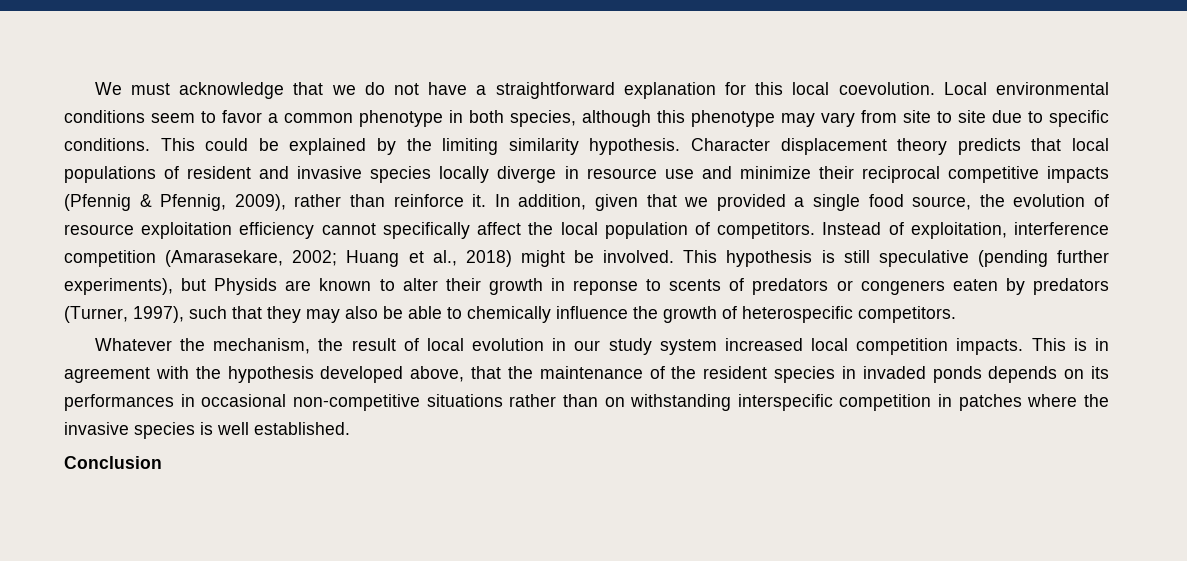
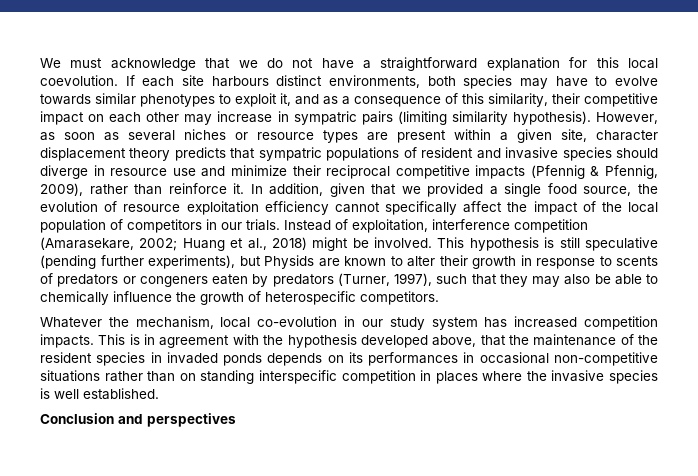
- Local environmental conditions seem to favor a common phenotype in both species, although this phenotype may vary from site to site due to specific conditions. This could be explained by the limiting similarity hypothesis. Character displacement theory predicts that local populations of resident and invasive species locally diverge in resource use and minimize their reciprocal competitive impacts (Pfennig & Pfennig, 2009), rather than reinforce it.
+ If each site harbours distinct environments, both species may have to evolve towards similar phenotypes to exploit it, and as a consequence of this similarity, their competitive impact on each other may increase in sympatric pairs (limiting similarity hypothesis). However, as soon as several niches or resource types are present within a given site, character displacement theory predicts that sympatric populations of resident and invasive species should diverge in resource use and minimize their reciprocal competitive impacts (Pfennig & Pfennig, 2009), rather than reinforce it.
- In addition, given that we provided a single food source, the evolution of resource exploitation efficiency cannot specifically affect the local population of competitors.
+ In addition, given that we provided a single food source, the evolution of resource exploitation efficiency cannot specifically affect the impact of the local population of competitors in our trials.
- This hypothesis is still speculative (pending further experiments), but Physids are known to alter their growth in reponse to scents of predators or congeners eaten by predators (Turner, 1997), such that they may also be able to chemically influence the growth of heterospecific competitors.
+ This hypothesis is still speculative (pending further experiments), but Physids are known to alter their growth in response to scents of predators or congeners eaten by predators (Turner, 1997), such that they may also be able to chemically influence the growth of heterospecific competitors.
- Whatever the mechanism, the result of local evolution in our study system increased local competition impacts.
+ Whatever the mechanism, local co-evolution in our study system has increased competition impacts.
- This is in agreement with the hypothesis developed above, that the maintenance of the resident species in invaded ponds depends on its performances in occasional non-competitive situations rather than on withstanding interspecific competition in patches where the invasive species is well established.
+ This is in agreement with the hypothesis developed above, that the maintenance of the resident species in invaded ponds depends on its performances in occasional non-competitive situations rather than on standing interspecific competition in places where the invasive species is well established.
- Conclusion
+ Conclusion and perspectives

